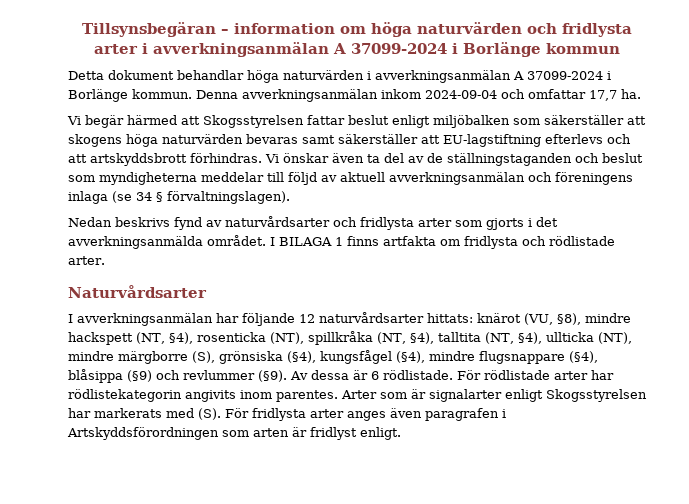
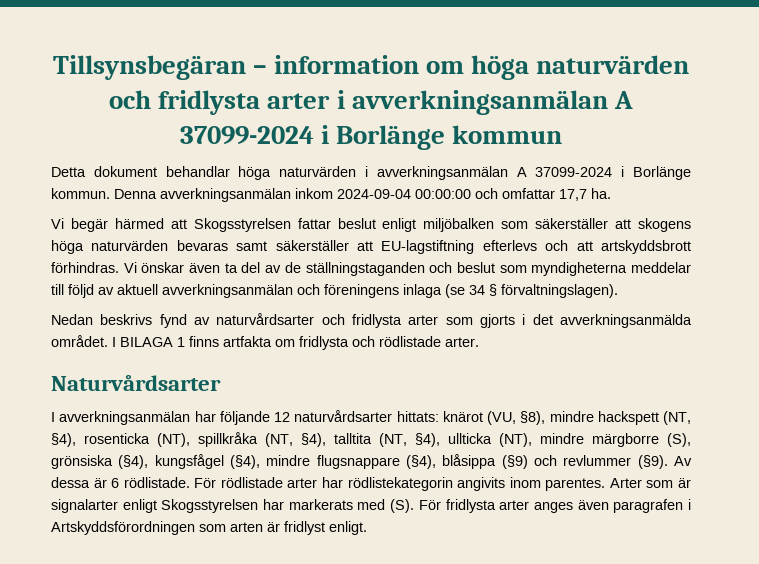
- Denna avverkningsanmälan inkom 2024-09-04 och omfattar 17,7 ha.
+ Denna avverkningsanmälan inkom 2024-09-04 00:00:00 och omfattar 17,7 ha.

